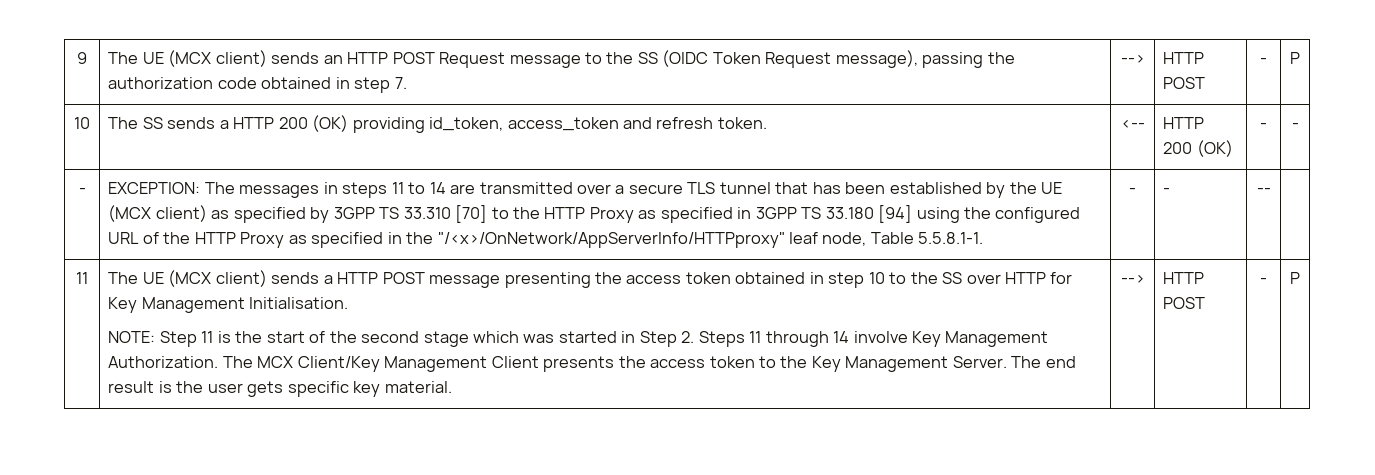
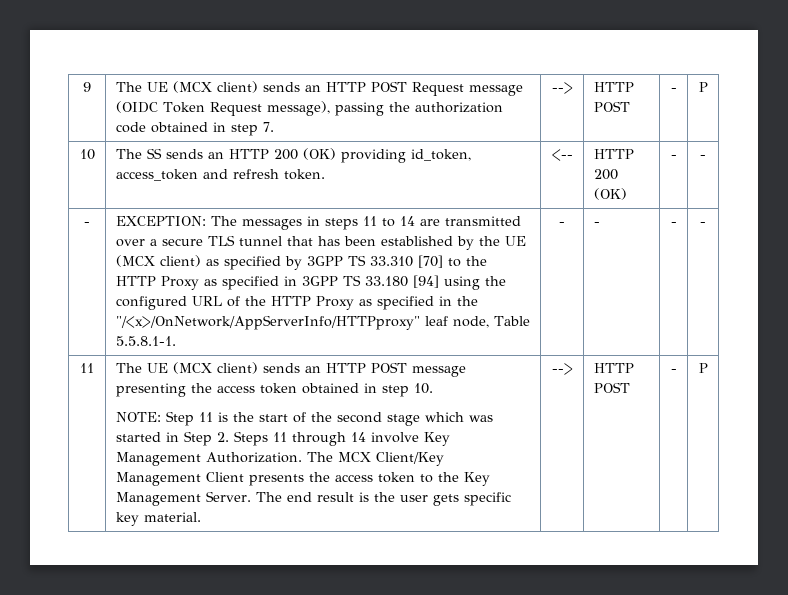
- 9 | The UE (MCX client) sends an HTTP POST Request message to the SS (OIDC Token Request message), passing the authorization code obtained in step 7. | --> | HTTP POST | - | P
+ 9 | The UE (MCX client) sends an HTTP POST Request message (OIDC Token Request message), passing the authorization code obtained in step 7. | --> | HTTP POST | - | P
- 10 | The SS sends a HTTP 200 (OK) providing id_token, access_token and refresh token. | <-- | HTTP 200 (OK) | - | -
+ 10 | The SS sends an HTTP 200 (OK) providing id_token, access_token and refresh token. | <-- | HTTP 200 (OK) | - | -
- - | - | --
+ - | - | - | -
- The UE (MCX client) sends a HTTP POST message presenting the access token obtained in step 10 to the SS over HTTP for Key Management Initialisation.
+ The UE (MCX client) sends an HTTP POST message presenting the access token obtained in step 10.

